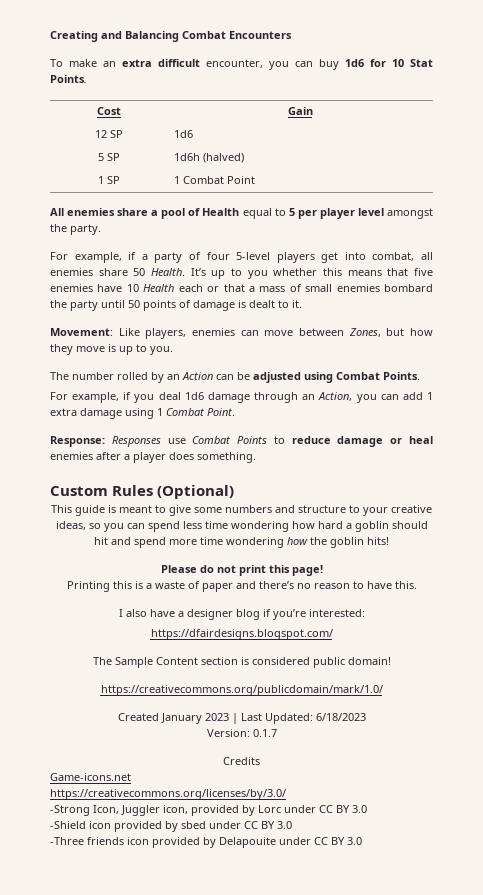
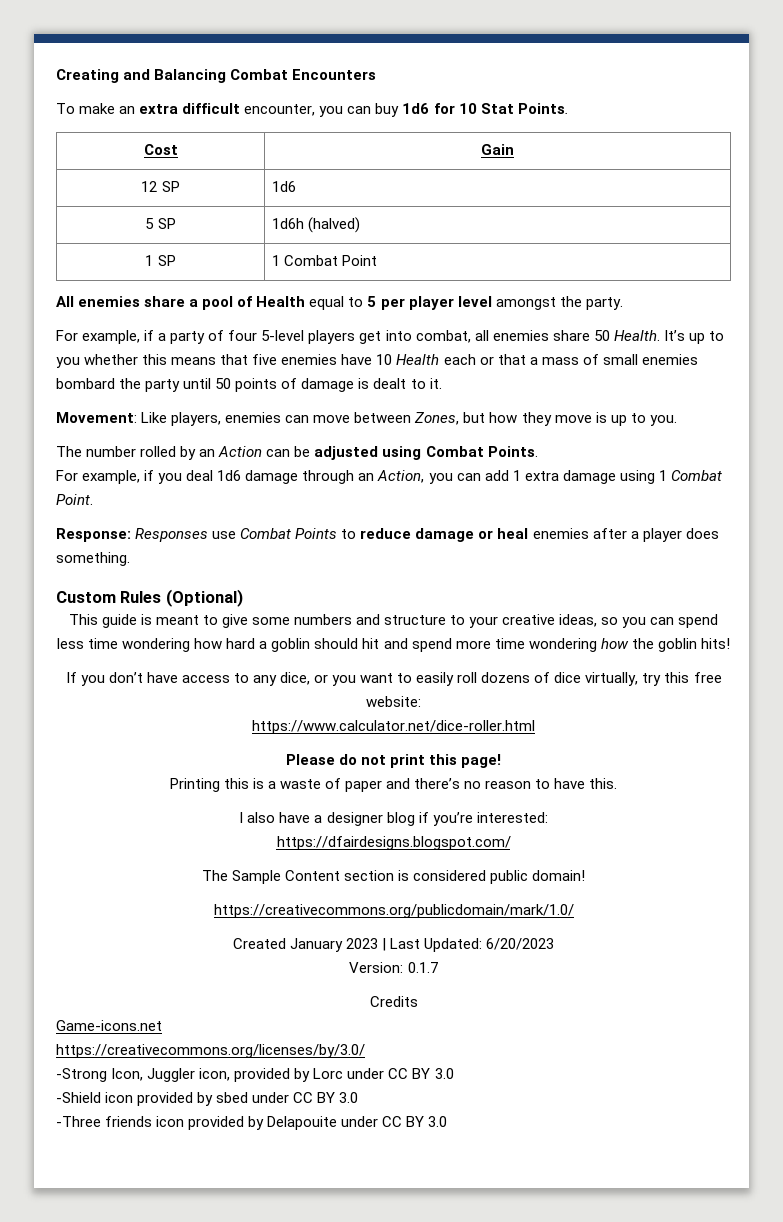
+ If you don’t have access to any dice, or you want to easily roll dozens of dice virtually, try this free website:
+ https://www.calculator.net/dice-roller.html
- Created January 2023 | Last Updated: 6/18/2023
+ Created January 2023 | Last Updated: 6/20/2023

